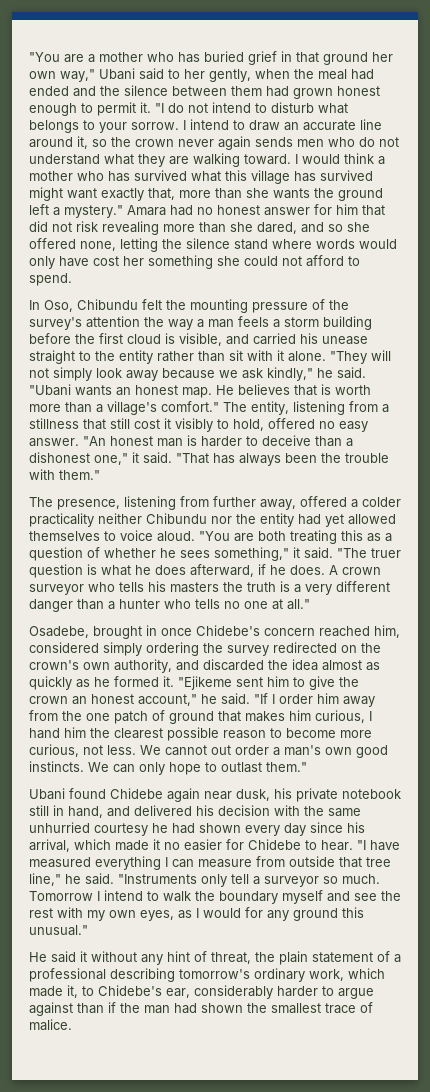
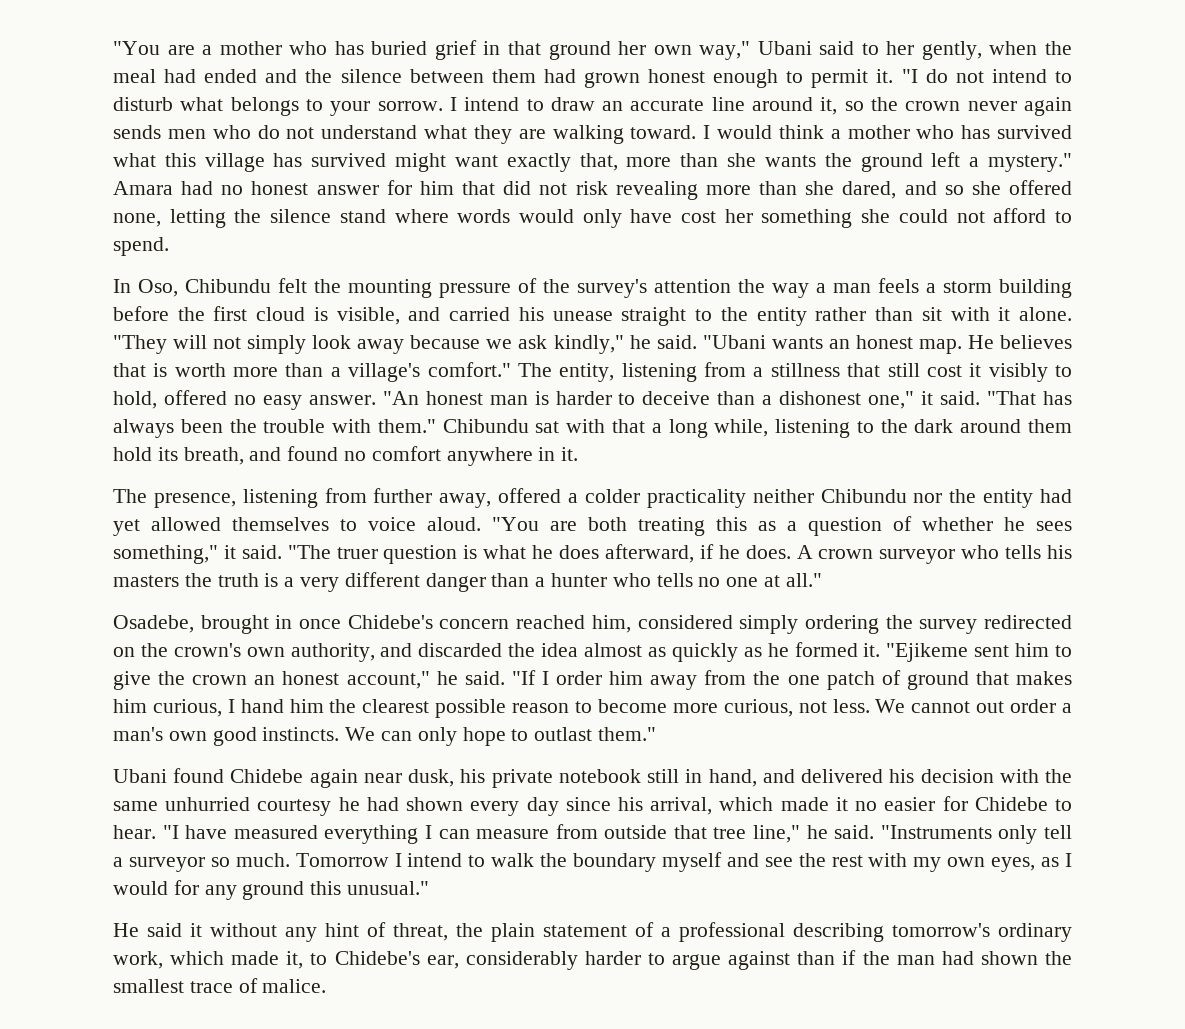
+ Chibundu sat with that a long while, listening to the dark around them hold its breath, and found no comfort anywhere in it.

